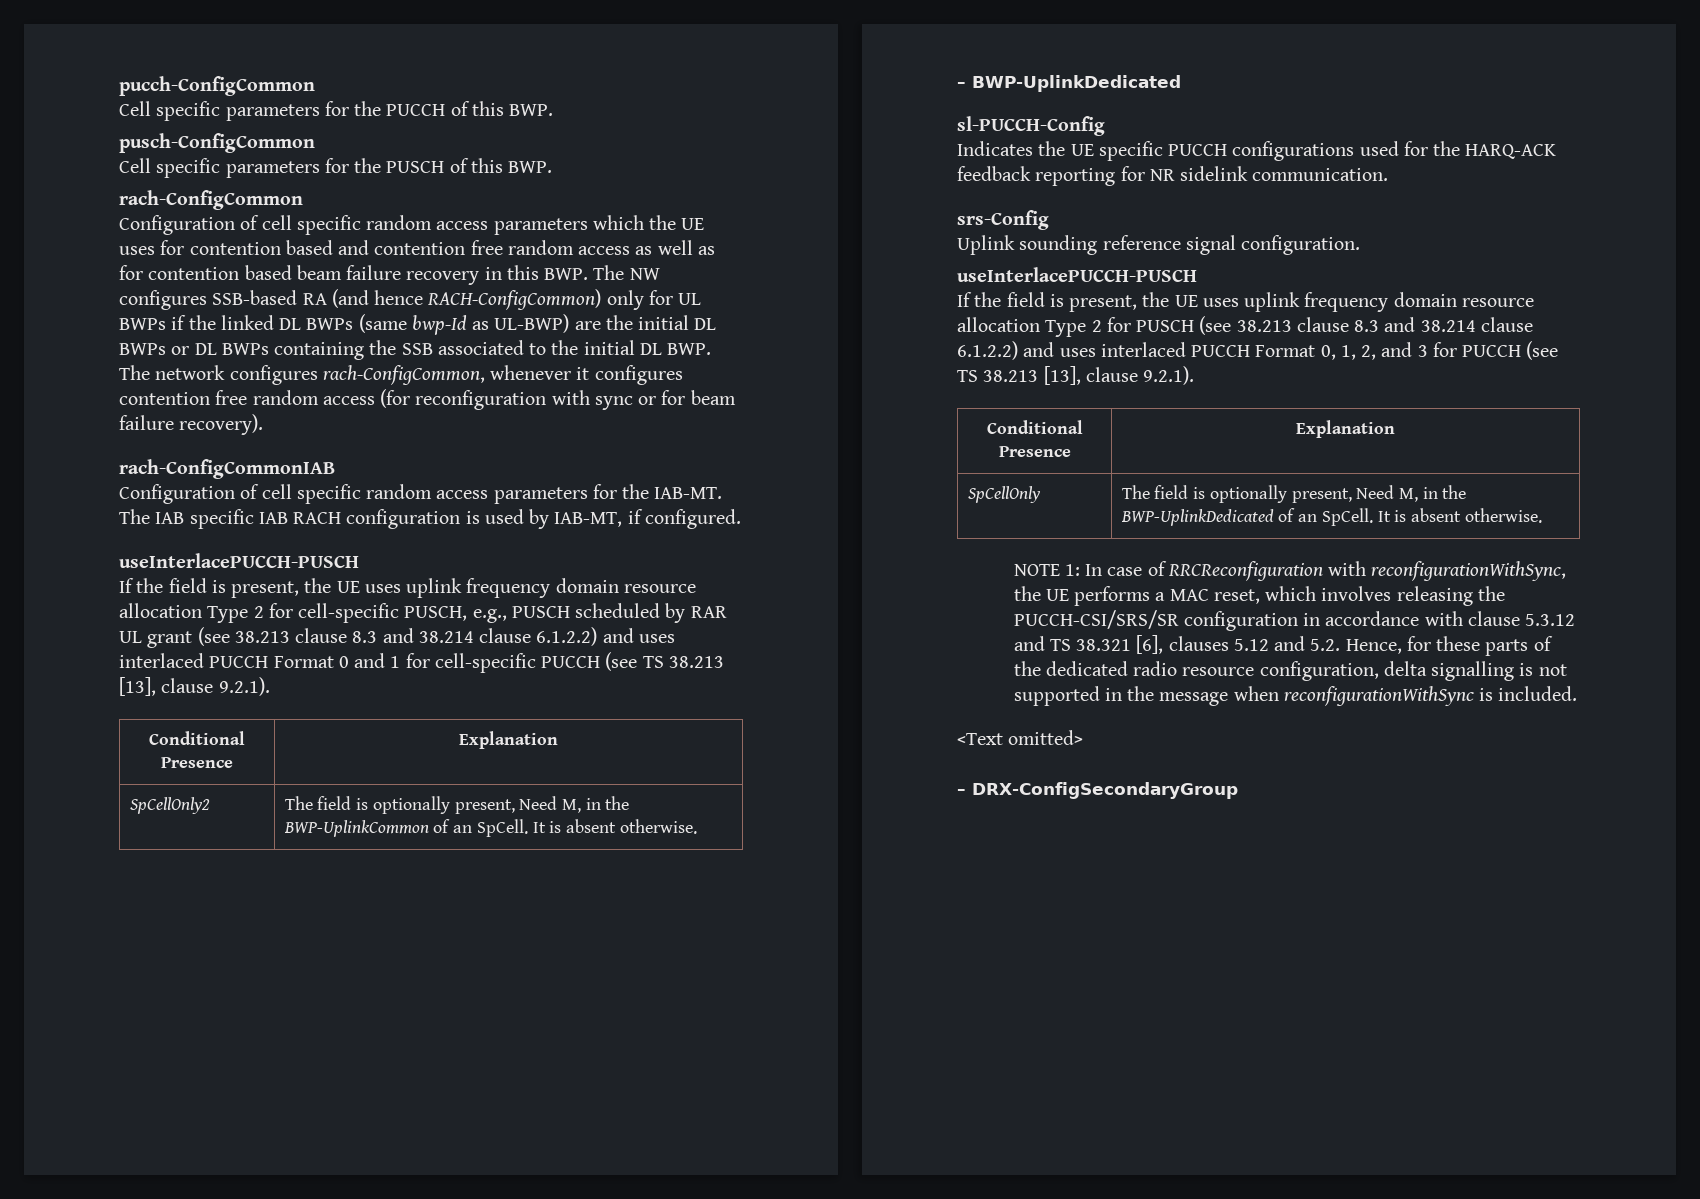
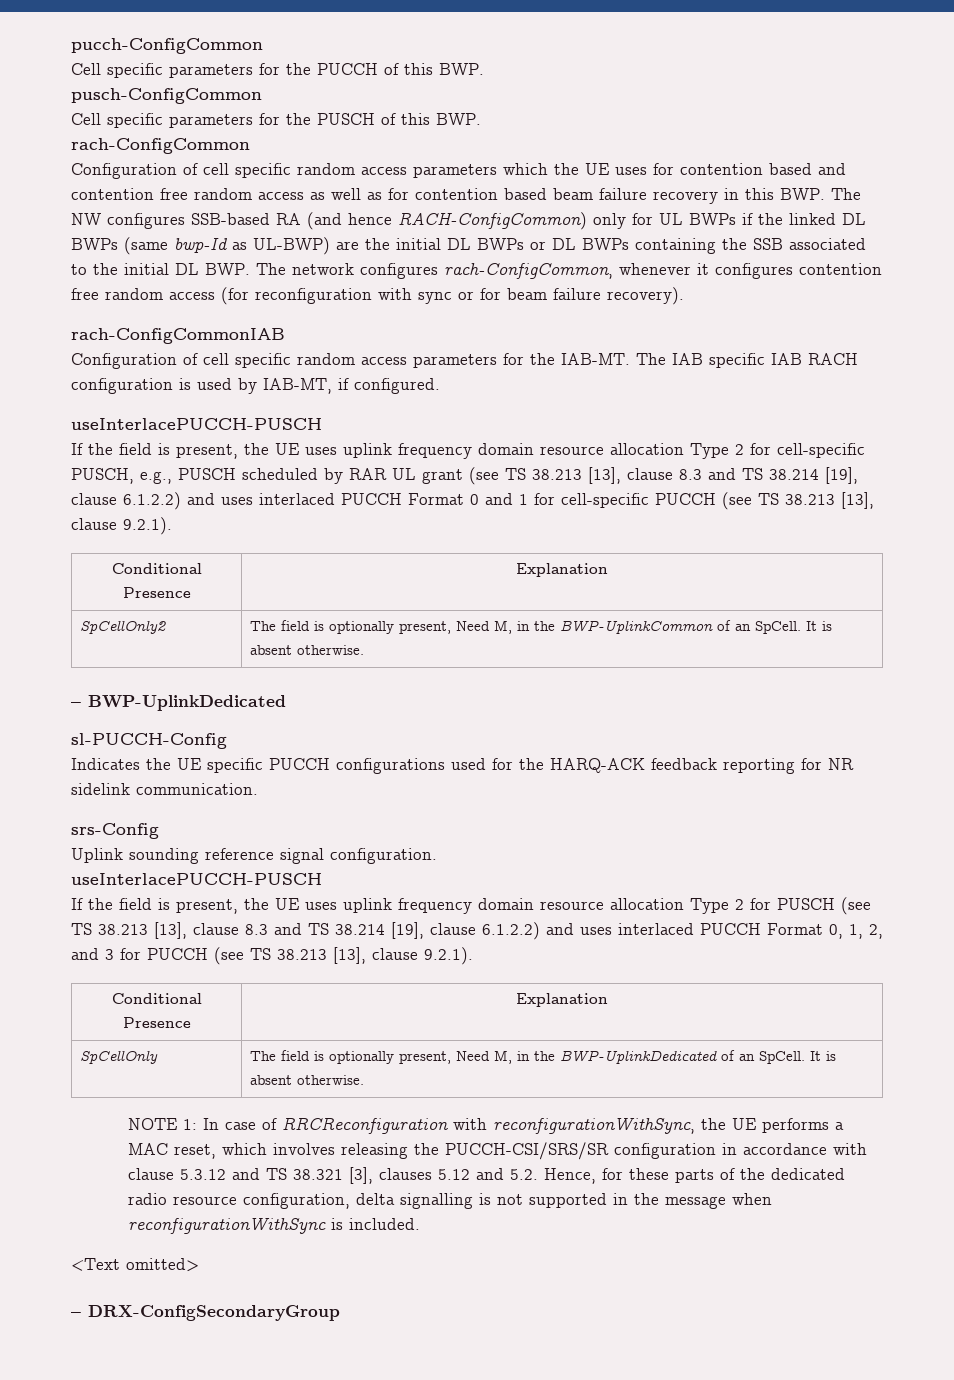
- If the field is present, the UE uses uplink frequency domain resource allocation Type 2 for cell-specific PUSCH, e.g., PUSCH scheduled by RAR UL grant (see 38.213 clause 8.3 and 38.214 clause 6.1.2.2) and uses interlaced PUCCH Format 0 and 1 for cell-specific PUCCH (see TS 38.213 [13], clause 9.2.1).
+ If the field is present, the UE uses uplink frequency domain resource allocation Type 2 for cell-specific PUSCH, e.g., PUSCH scheduled by RAR UL grant (see TS 38.213 [13], clause 8.3 and TS 38.214 [19], clause 6.1.2.2) and uses interlaced PUCCH Format 0 and 1 for cell-specific PUCCH (see TS 38.213 [13], clause 9.2.1).
- If the field is present, the UE uses uplink frequency domain resource allocation Type 2 for PUSCH (see 38.213 clause 8.3 and 38.214 clause 6.1.2.2) and uses interlaced PUCCH Format 0, 1, 2, and 3 for PUCCH (see TS 38.213 [13], clause 9.2.1).
+ If the field is present, the UE uses uplink frequency domain resource allocation Type 2 for PUSCH (see TS 38.213 [13], clause 8.3 and TS 38.214 [19], clause 6.1.2.2) and uses interlaced PUCCH Format 0, 1, 2, and 3 for PUCCH (see TS 38.213 [13], clause 9.2.1).
- NOTE 1: In case of RRCReconfiguration with reconfigurationWithSync, the UE performs a MAC reset, which involves releasing the PUCCH-CSI/SRS/SR configuration in accordance with clause 5.3.12 and TS 38.321 [6], clauses 5.12 and 5.2. Hence, for these parts of the dedicated radio resource configuration, delta signalling is not supported in the message when reconfigurationWithSync is included.
+ NOTE 1: In case of RRCReconfiguration with reconfigurationWithSync, the UE performs a MAC reset, which involves releasing the PUCCH-CSI/SRS/SR configuration in accordance with clause 5.3.12 and TS 38.321 [3], clauses 5.12 and 5.2. Hence, for these parts of the dedicated radio resource configuration, delta signalling is not supported in the message when reconfigurationWithSync is included.

